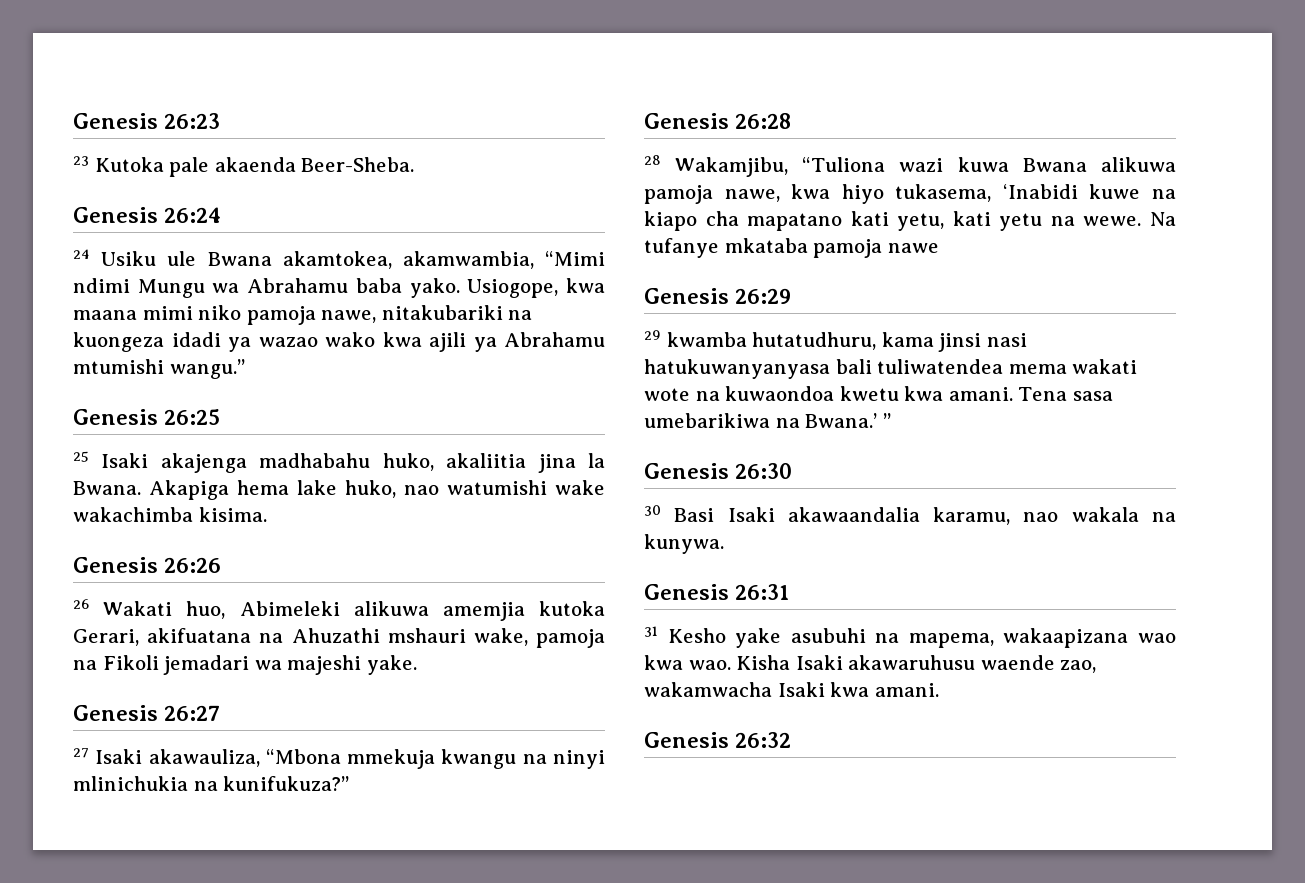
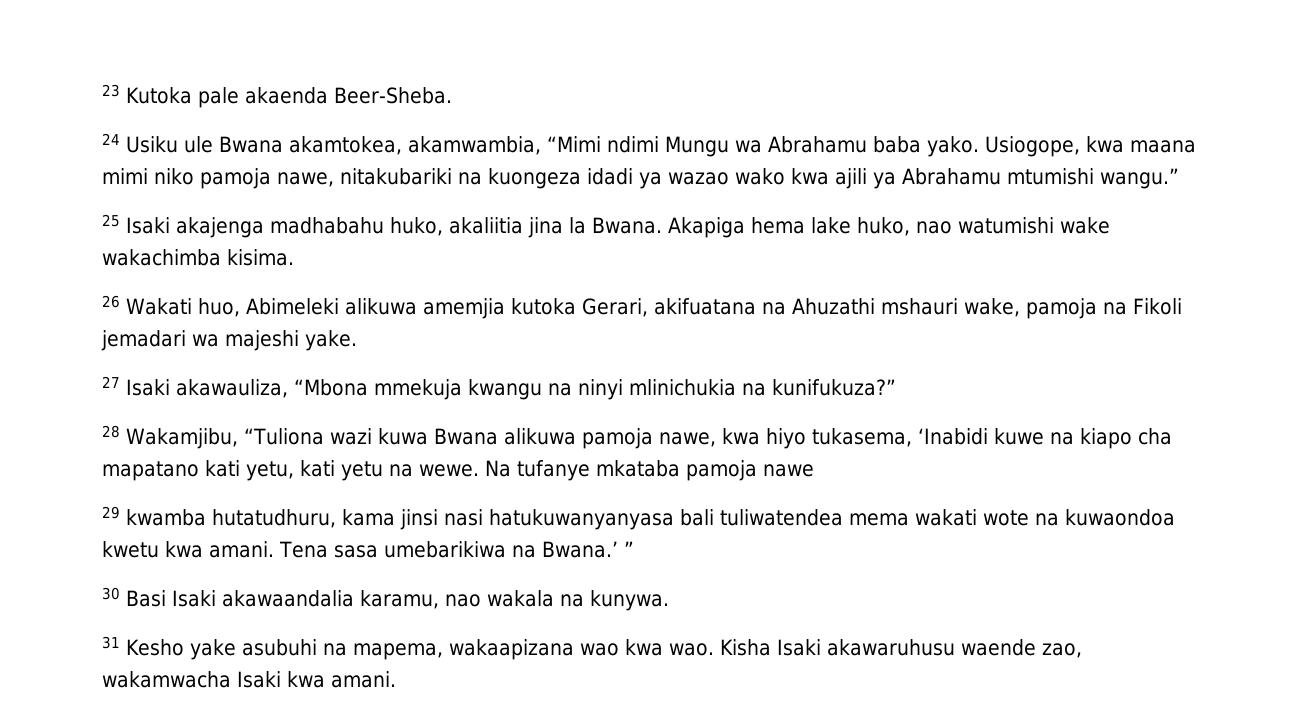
- Genesis 26:23
- Genesis 26:24
- Genesis 26:25
- Genesis 26:26
- Genesis 26:27
- Genesis 26:28
- Genesis 26:29
- Genesis 26:30
- Genesis 26:31
- Genesis 26:32

